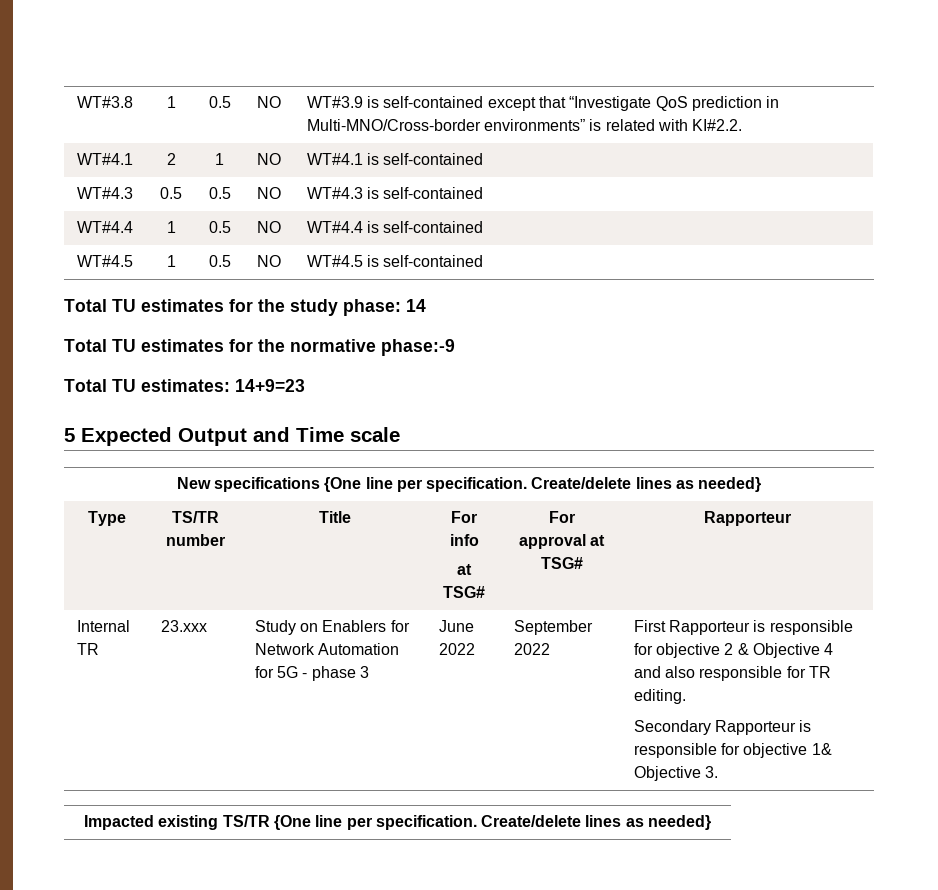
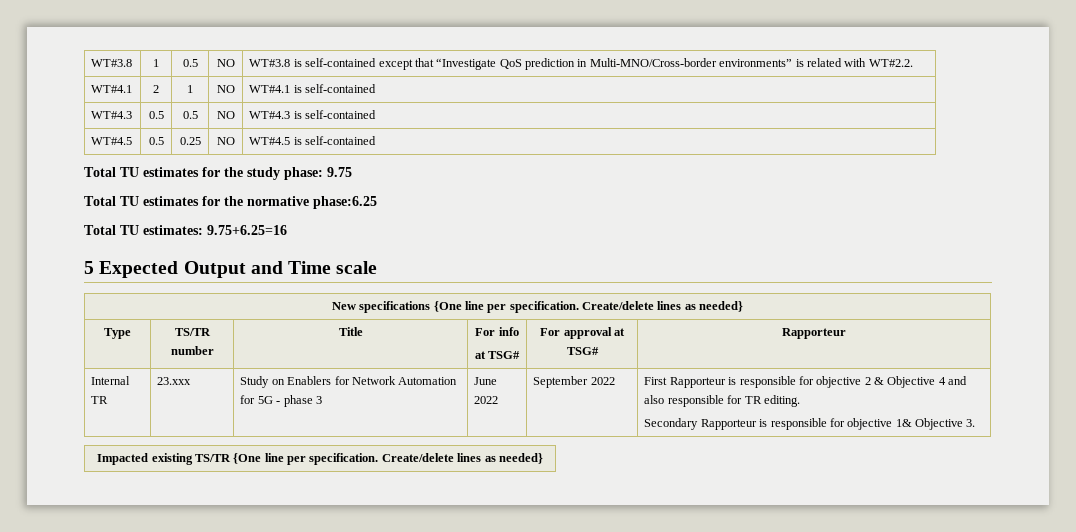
- WT#3.8 | 1 | 0.5 | NO | WT#3.9 is self-contained except that “Investigate QoS prediction in Multi-MNO/Cross-border environments” is related with KI#2.2.
+ WT#3.8 | 1 | 0.5 | NO | WT#3.8 is self-contained except that “Investigate QoS prediction in Multi-MNO/Cross-border environments” is related with WT#2.2.
- WT#4.4 | 1 | 0.5 | NO | WT#4.4 is self-contained
- WT#4.5 | 1 | 0.5 | NO | WT#4.5 is self-contained
+ WT#4.5 | 0.5 | 0.25 | NO | WT#4.5 is self-contained
- Total TU estimates for the study phase: 14
+ Total TU estimates for the study phase: 9.75
- Total TU estimates for the normative phase:-9
+ Total TU estimates for the normative phase:6.25
- Total TU estimates: 14+9=23
+ Total TU estimates: 9.75+6.25=16

